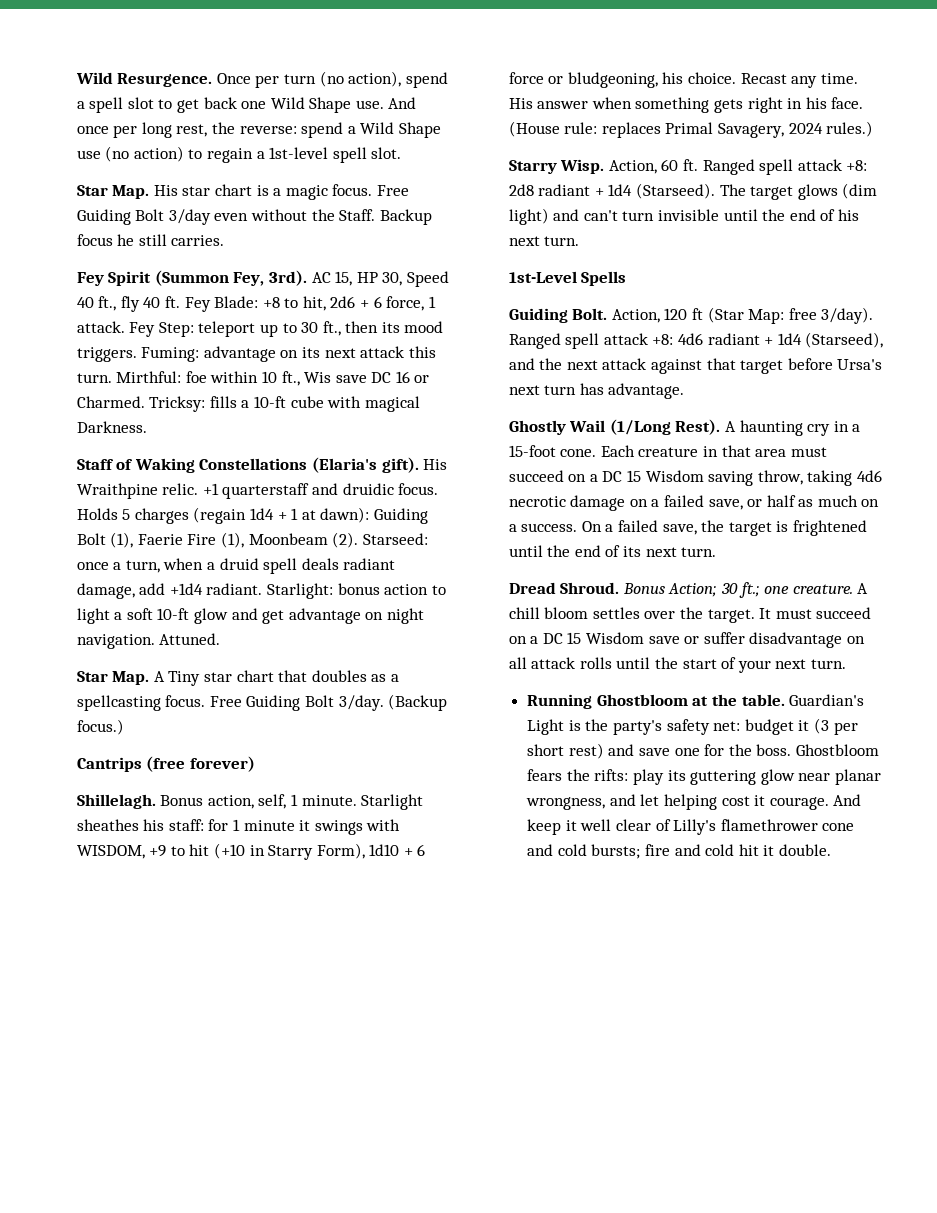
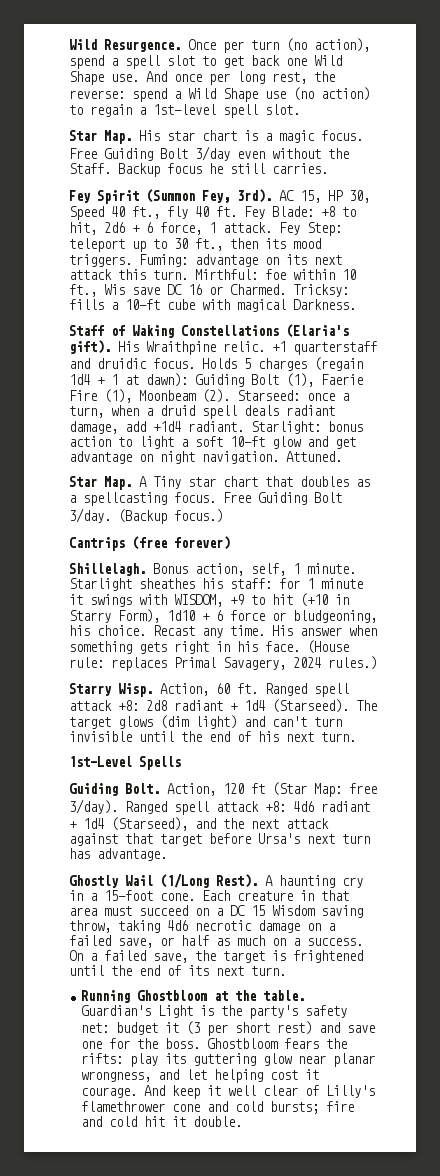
- Dread Shroud. Bonus Action; 30 ft.; one creature. A chill bloom settles over the target. It must succeed on a DC 15 Wisdom save or suffer disadvantage on all attack rolls until the start of your next turn.

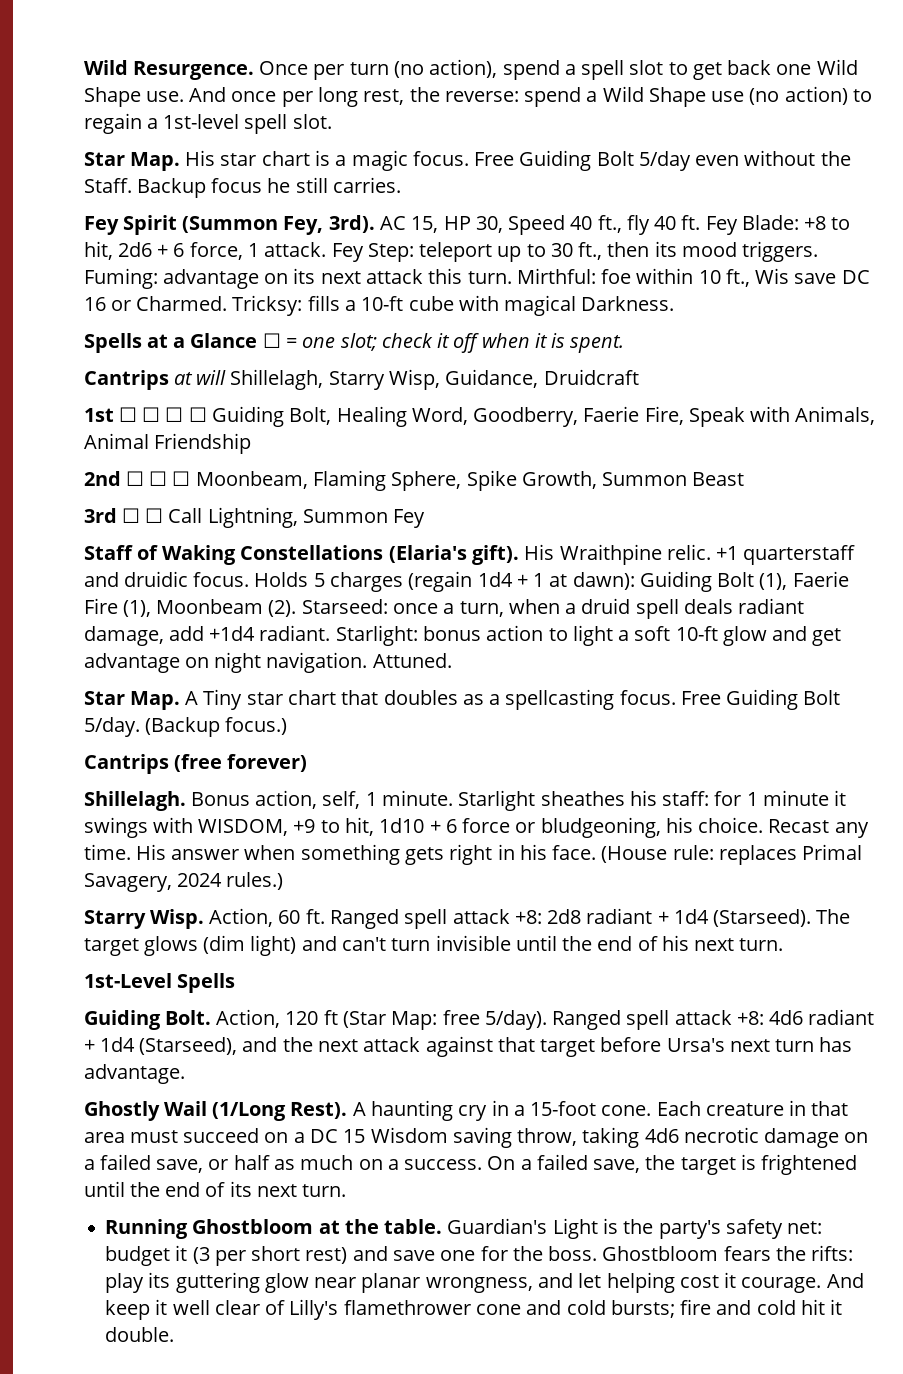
- Free Guiding Bolt 3/day even without the Staff.
+ Free Guiding Bolt 5/day even without the Staff.
+ Spells at a Glance ☐ = one slot; check it off when it is spent.
+ Cantrips at will Shillelagh, Starry Wisp, Guidance, Druidcraft
+ 1st ☐ ☐ ☐ ☐ Guiding Bolt, Healing Word, Goodberry, Faerie Fire, Speak with Animals, Animal Friendship
+ 2nd ☐ ☐ ☐ Moonbeam, Flaming Sphere, Spike Growth, Summon Beast
+ 3rd ☐ ☐ Call Lightning, Summon Fey
- Free Guiding Bolt 3/day.
+ Free Guiding Bolt 5/day.
- Starlight sheathes his staff: for 1 minute it swings with WISDOM, +9 to hit (+10 in Starry Form), 1d10 + 6 force or bludgeoning, his choice.
+ Starlight sheathes his staff: for 1 minute it swings with WISDOM, +9 to hit, 1d10 + 6 force or bludgeoning, his choice.
- Action, 120 ft (Star Map: free 3/day).
+ Action, 120 ft (Star Map: free 5/day).

